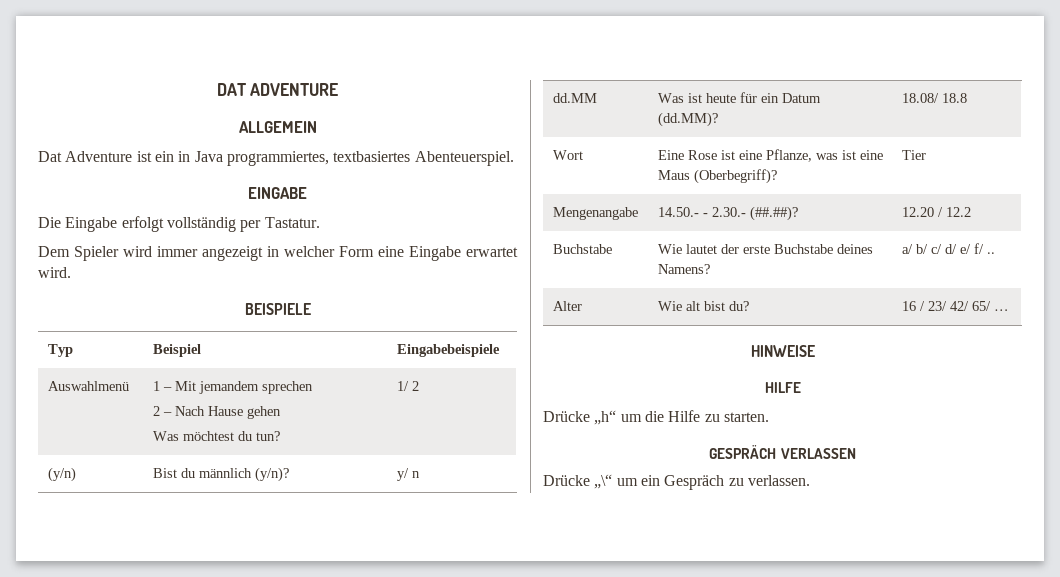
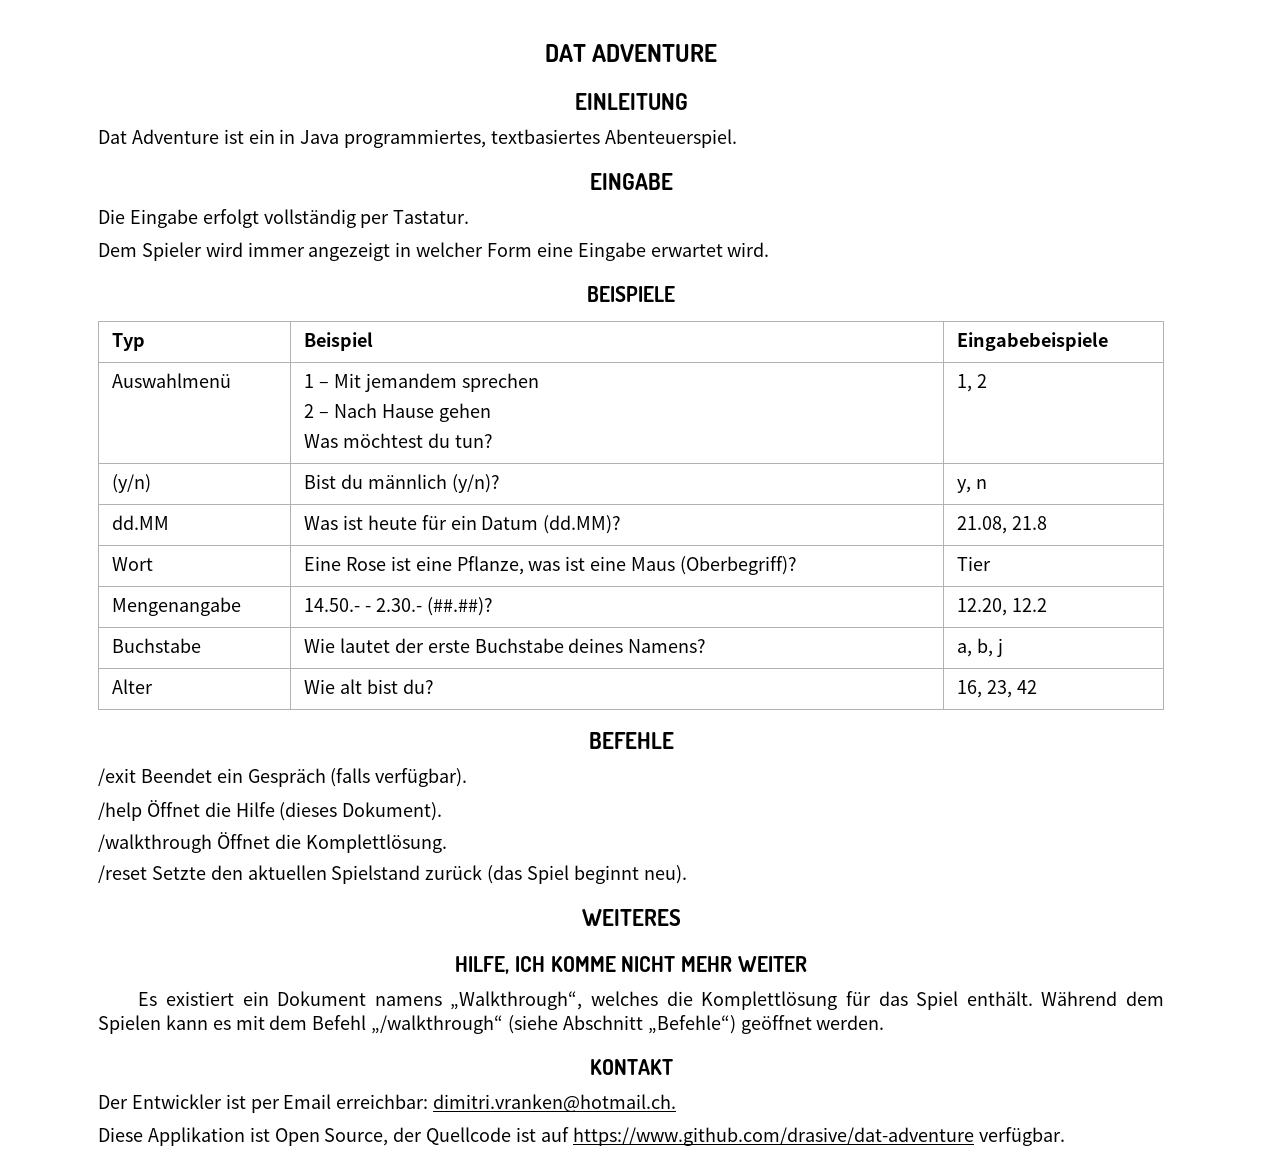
- ALLGEMEIN
+ EINLEITUNG
  Auswahlmenü | 1 – Mit jemandem sprechen
  2 – Nach Hause gehen
- Was möchtest du tun? | 1/ 2
+ Was möchtest du tun? | 1, 2
- (y/n) | Bist du männlich (y/n)? | y/ n
+ (y/n) | Bist du männlich (y/n)? | y, n
- dd.MM | Was ist heute für ein Datum (dd.MM)? | 18.08/ 18.8
+ dd.MM | Was ist heute für ein Datum (dd.MM)? | 21.08, 21.8
- Mengenangabe | 14.50.- - 2.30.- (##.##)? | 12.20 / 12.2
+ Mengenangabe | 14.50.- - 2.30.- (##.##)? | 12.20, 12.2
- Buchstabe | Wie lautet der erste Buchstabe deines Namens? | a/ b/ c/ d/ e/ f/ ..
+ Buchstabe | Wie lautet der erste Buchstabe deines Namens? | a, b, j
- Alter | Wie alt bist du? | 16 / 23/ 42/ 65/ …
- HINWEISE
- HILFE
- Drücke „h“ um die Hilfe zu starten.
- GESPRÄCH VERLASSEN
- Drücke „\“ um ein Gespräch zu verlassen.
+ Alter | Wie alt bist du? | 16, 23, 42
+ BEFEHLE
+ /exit Beendet ein Gespräch (falls verfügbar).
+ /help Öffnet die Hilfe (dieses Dokument).
+ /walkthrough Öffnet die Komplettlösung.
+ /reset Setzte den aktuellen Spielstand zurück (das Spiel beginnt neu).
+ WEITERES
+ HILFE, ICH KOMME NICHT MEHR WEITER
+ Es existiert ein Dokument namens „Walkthrough“, welches die Komplettlösung für das Spiel enthält. Während dem Spielen kann es mit dem Befehl „/walkthrough“ (siehe Abschnitt „Befehle“) geöffnet werden.
+ KONTAKT
+ Der Entwickler ist per Email erreichbar: dimitri.vranken@hotmail.ch.
+ Diese Applikation ist Open Source, der Quellcode ist auf https://www.github.com/drasive/dat-adventure verfügbar.

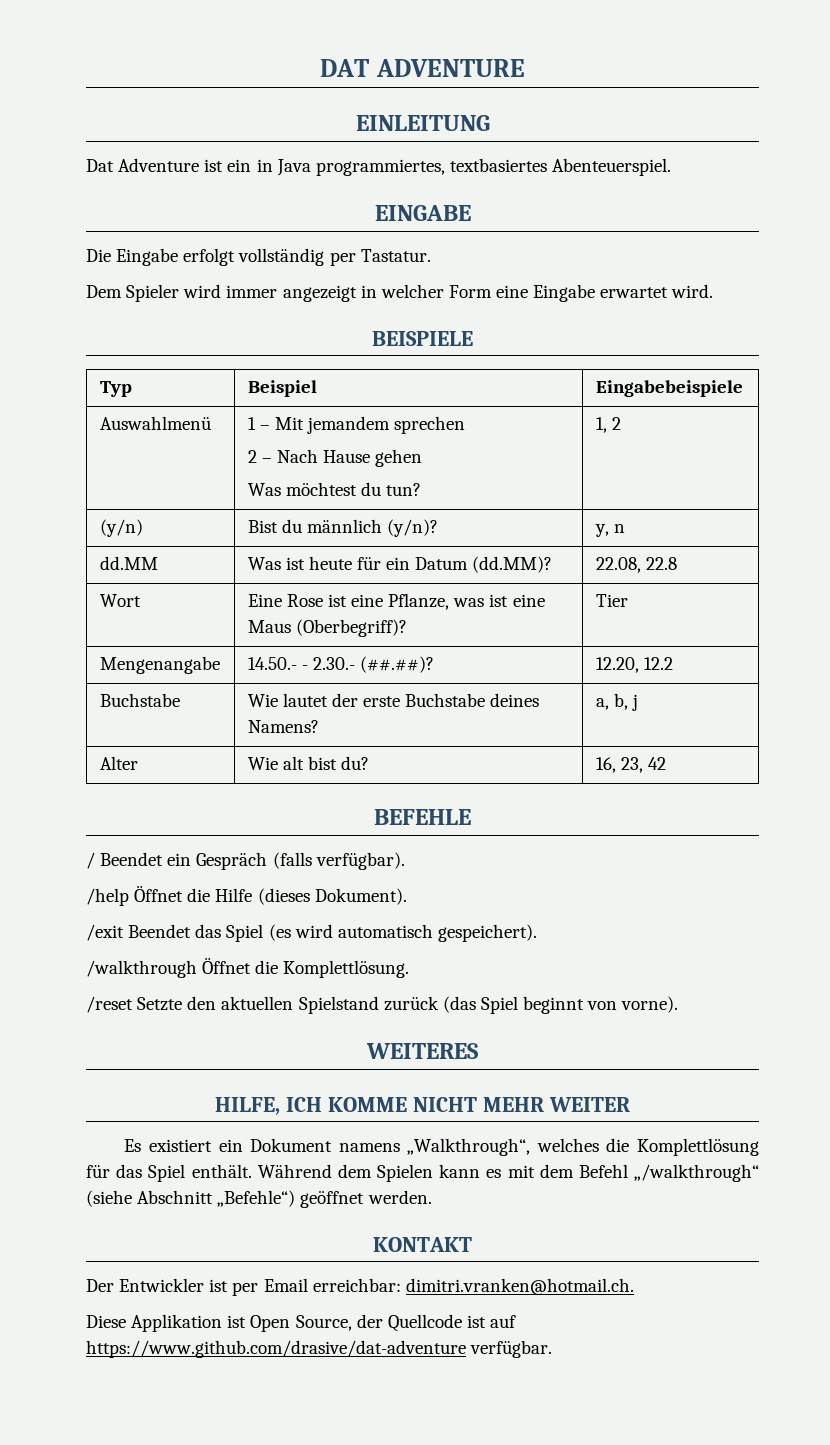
- dd.MM | Was ist heute für ein Datum (dd.MM)? | 21.08, 21.8
+ dd.MM | Was ist heute für ein Datum (dd.MM)? | 22.08, 22.8
- /exit Beendet ein Gespräch (falls verfügbar).
+ / Beendet ein Gespräch (falls verfügbar).
+ /exit Beendet das Spiel (es wird automatisch gespeichert).
- /reset Setzte den aktuellen Spielstand zurück (das Spiel beginnt neu).
+ /reset Setzte den aktuellen Spielstand zurück (das Spiel beginnt von vorne).

